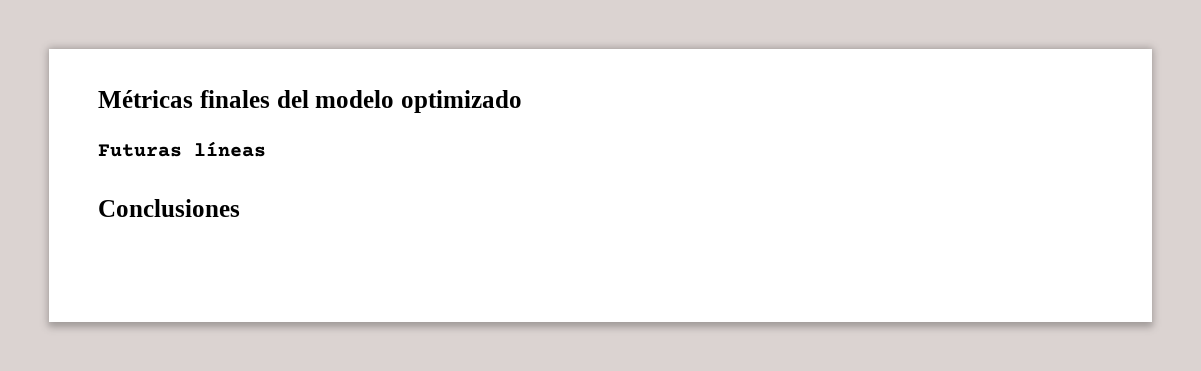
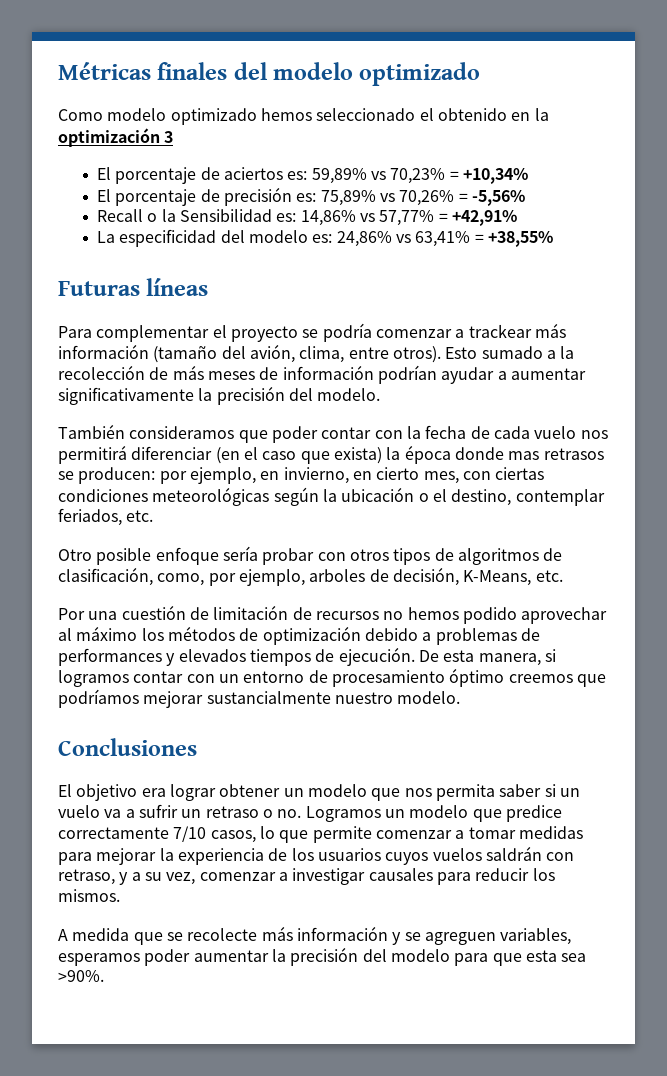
+ Como modelo optimizado hemos seleccionado el obtenido en la optimización 3
+ El porcentaje de aciertos es: 59,89% vs 70,23% = +10,34%
+ El porcentaje de precisión es: 75,89% vs 70,26% = -5,56%
+ Recall o la Sensibilidad es: 14,86% vs 57,77% = +42,91%
+ La especificidad del modelo es: 24,86% vs 63,41% = +38,55%
  Futuras líneas
+ Para complementar el proyecto se podría comenzar a trackear más información (tamaño del avión, clima, entre otros). Esto sumado a la recolección de más meses de información podrían ayudar a aumentar significativamente la precisión del modelo.
+ También consideramos que poder contar con la fecha de cada vuelo nos permitirá diferenciar (en el caso que exista) la época donde mas retrasos se producen: por ejemplo, en invierno, en cierto mes, con ciertas condiciones meteorológicas según la ubicación o el destino, contemplar feriados, etc.
+ Otro posible enfoque sería probar con otros tipos de algoritmos de clasificación, como, por ejemplo, arboles de decisión, K-Means, etc.
+ Por una cuestión de limitación de recursos no hemos podido aprovechar al máximo los métodos de optimización debido a problemas de performances y elevados tiempos de ejecución. De esta manera, si logramos contar con un entorno de procesamiento óptimo creemos que podríamos mejorar sustancialmente nuestro modelo.
  Conclusiones
+ El objetivo era lograr obtener un modelo que nos permita saber si un vuelo va a sufrir un retraso o no. Logramos un modelo que predice correctamente 7/10 casos, lo que permite comenzar a tomar medidas para mejorar la experiencia de los usuarios cuyos vuelos saldrán con retraso, y a su vez, comenzar a investigar causales para reducir los mismos.
+ A medida que se recolecte más información y se agreguen variables, esperamos poder aumentar la precisión del modelo para que esta sea >90%.

